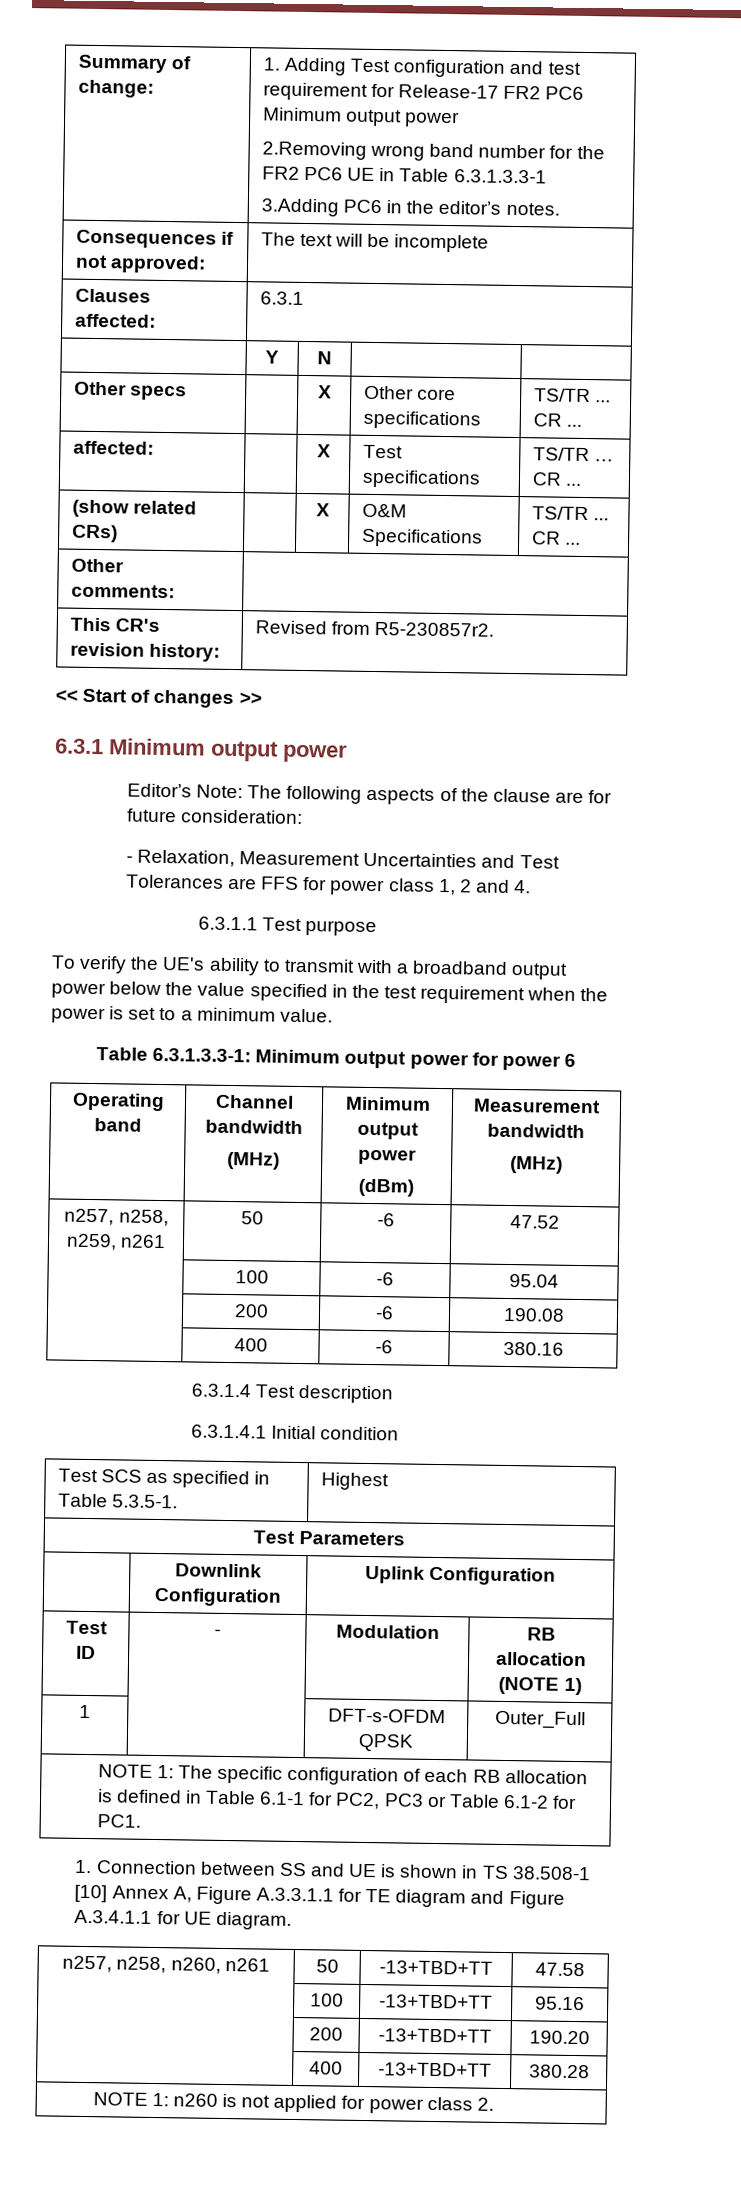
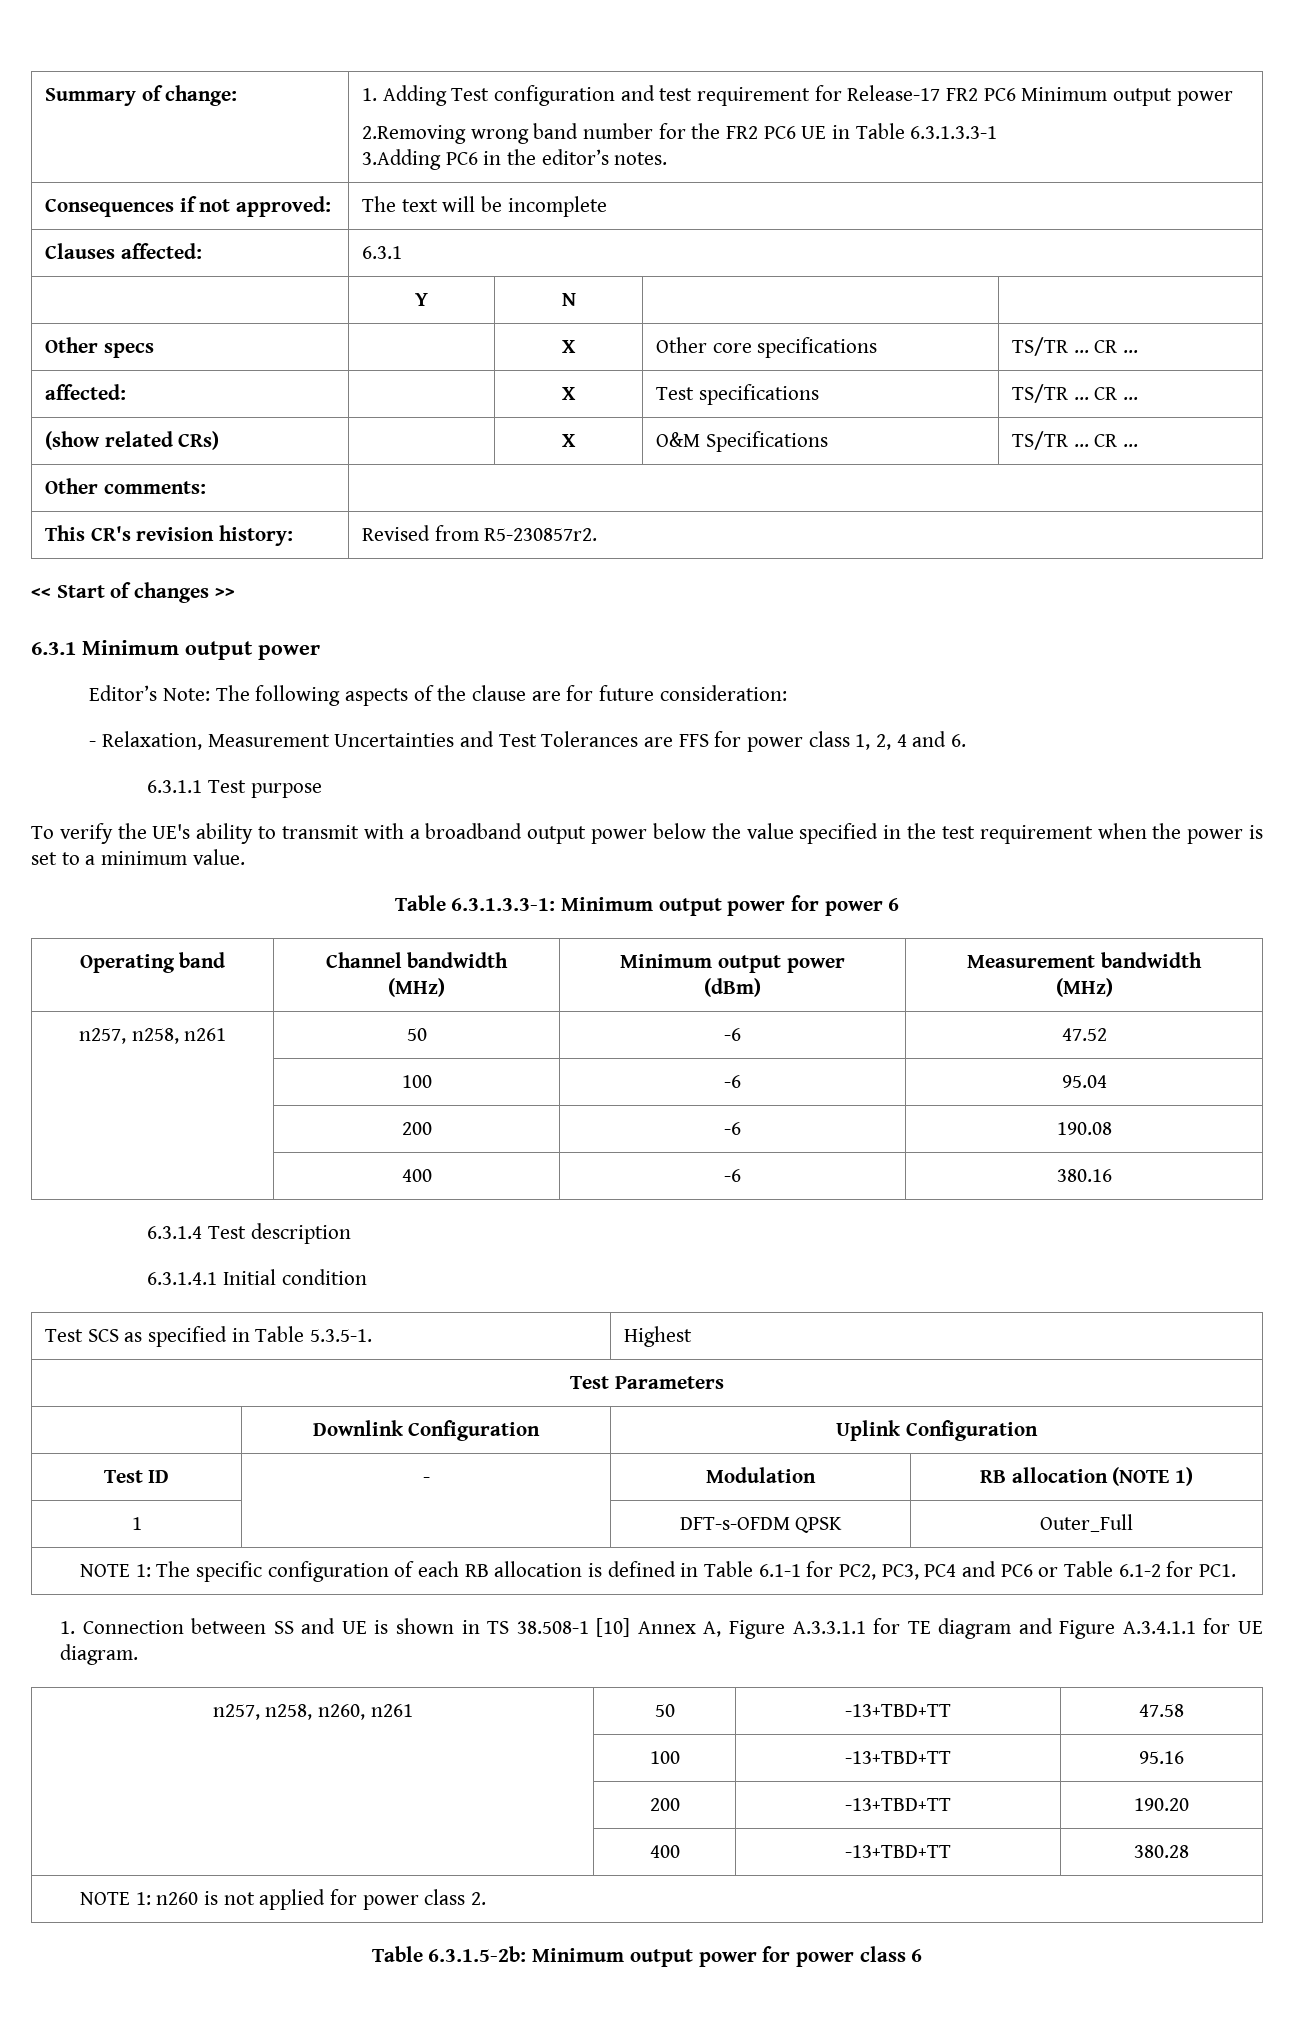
- - Relaxation, Measurement Uncertainties and Test Tolerances are FFS for power class 1, 2 and 4.
+ - Relaxation, Measurement Uncertainties and Test Tolerances are FFS for power class 1, 2, 4 and 6.
- n257, n258, n259, n261 | 50 | -6 | 47.52
+ n257, n258, n261 | 50 | -6 | 47.52
- NOTE 1: The specific configuration of each RB allocation is defined in Table 6.1-1 for PC2, PC3 or Table 6.1-2 for PC1.
+ NOTE 1: The specific configuration of each RB allocation is defined in Table 6.1-1 for PC2, PC3, PC4 and PC6 or Table 6.1-2 for PC1.
+ Table 6.3.1.5-2b: Minimum output power for power class 6

